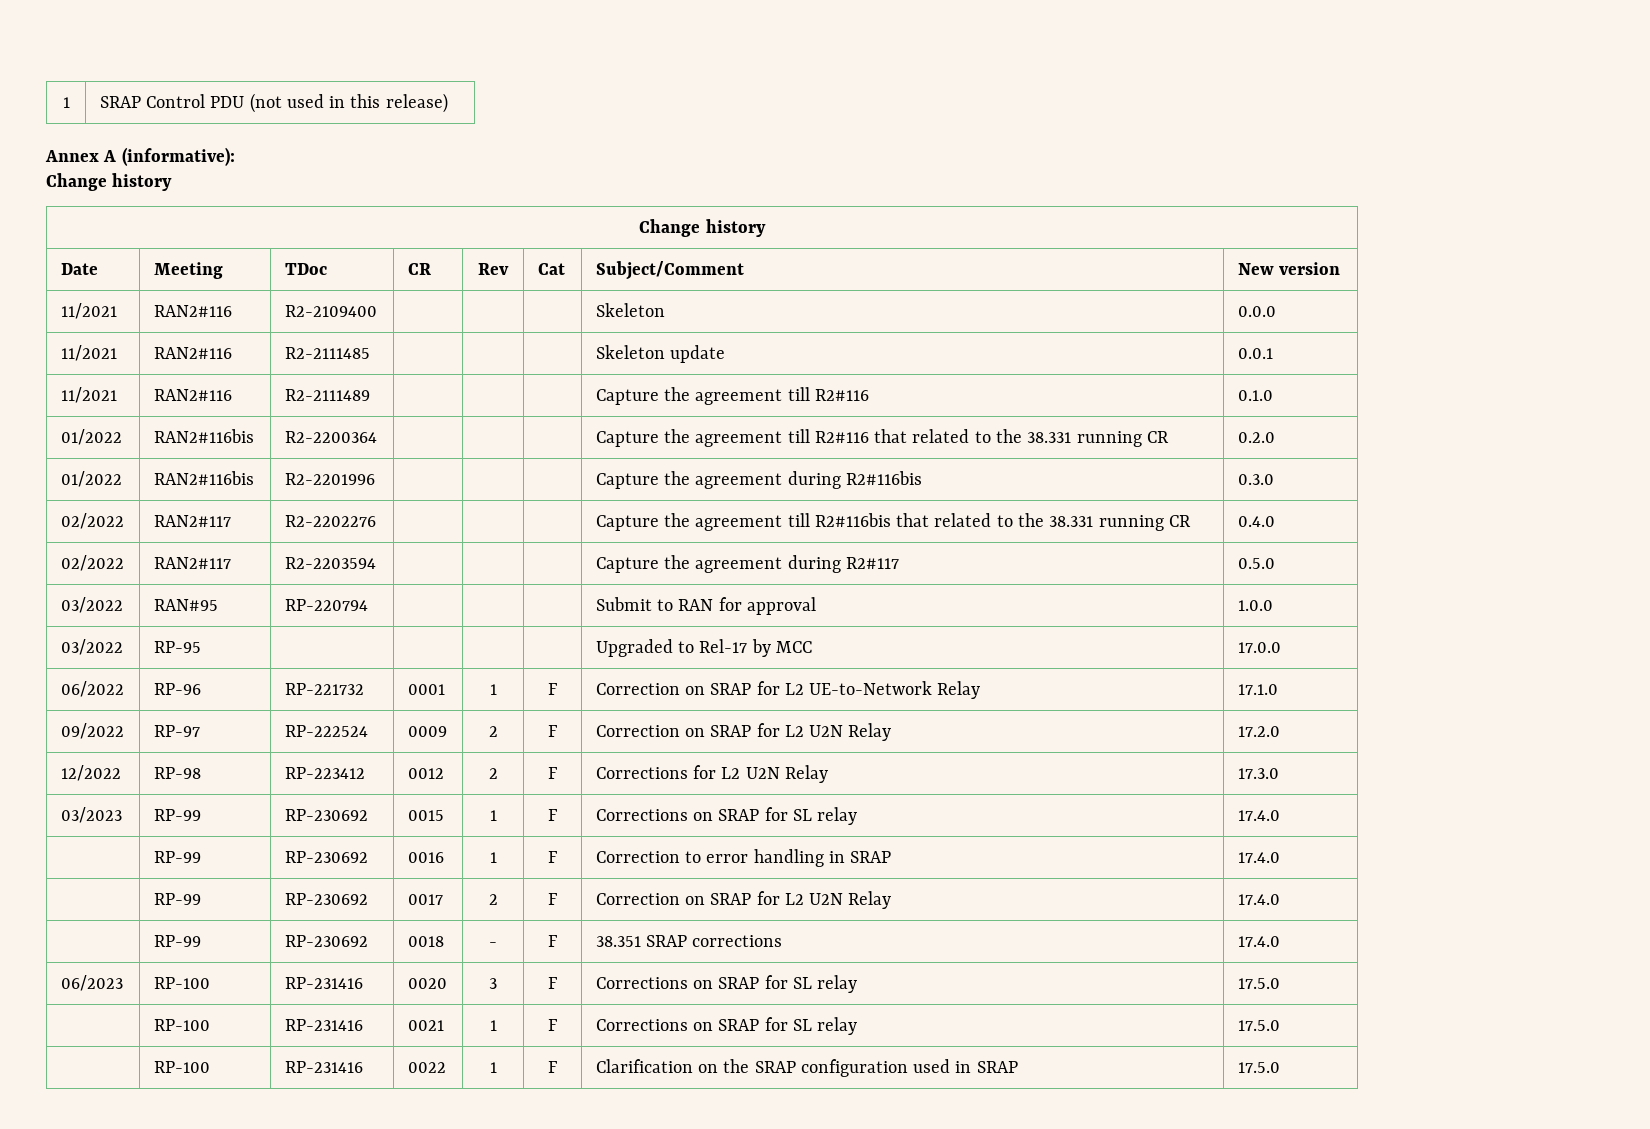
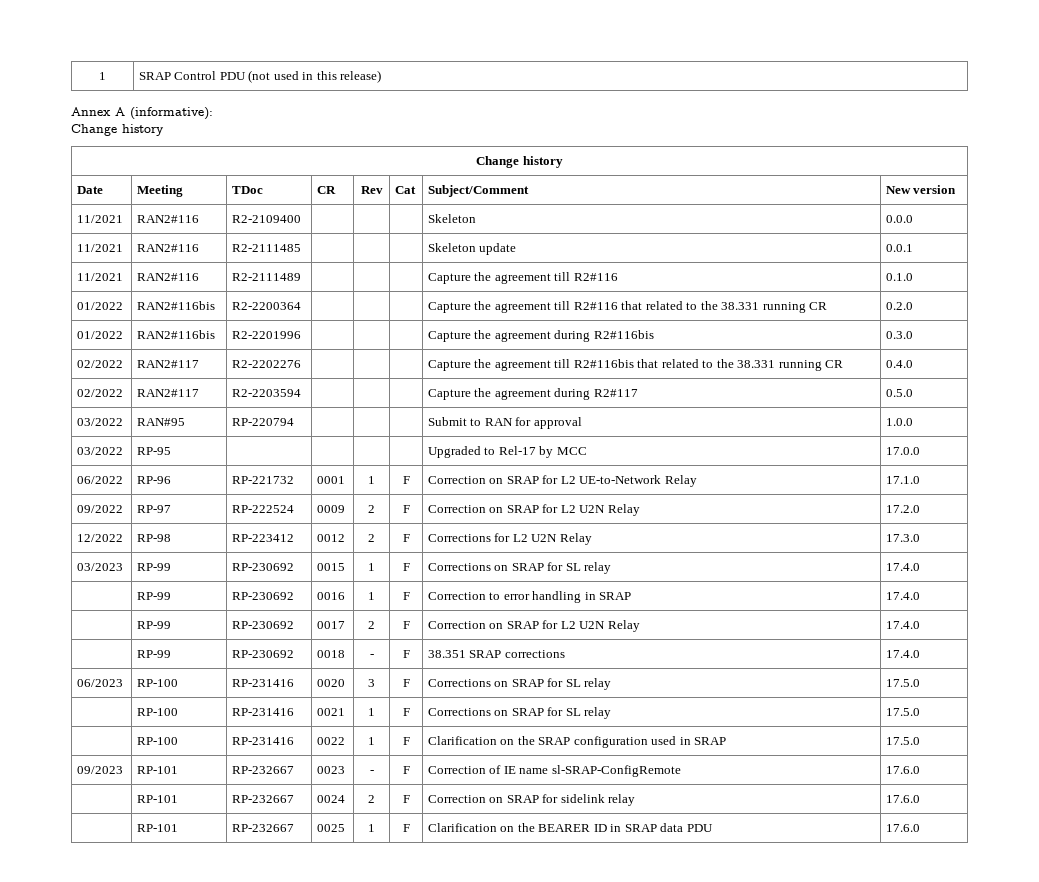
+ 09/2023 | RP-101 | RP-232667 | 0023 | - | F | Correction of IE name sl-SRAP-ConfigRemote | 17.6.0
+ | RP-101 | RP-232667 | 0024 | 2 | F | Correction on SRAP for sidelink relay | 17.6.0
+ | RP-101 | RP-232667 | 0025 | 1 | F | Clarification on the BEARER ID in SRAP data PDU | 17.6.0

